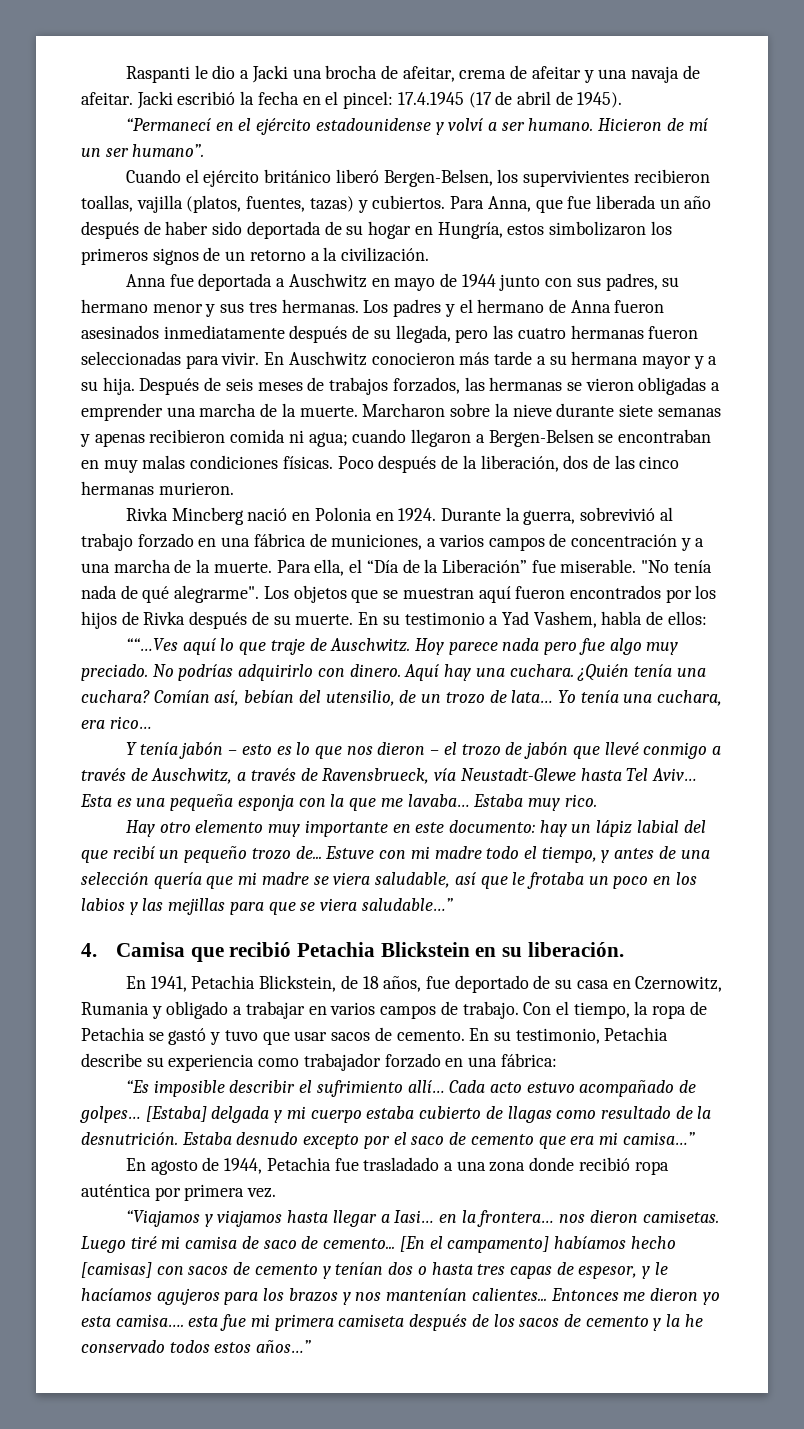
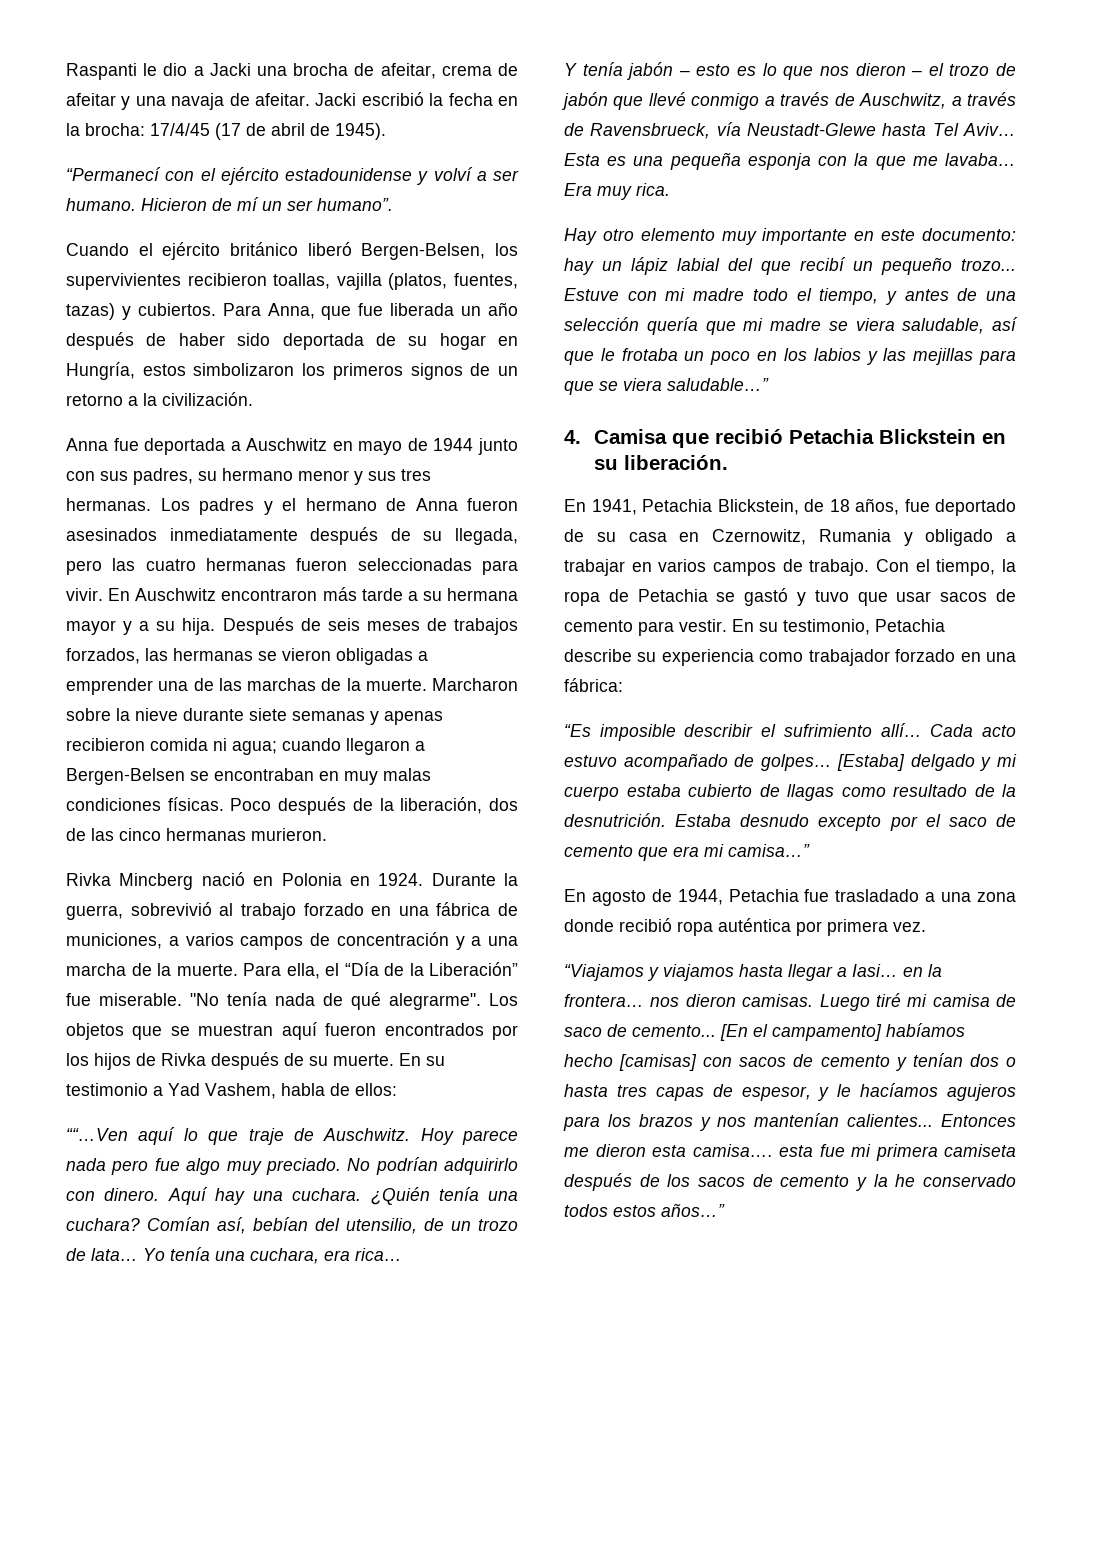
- Jacki escribió la fecha en el pincel: 17.4.1945 (17 de abril de 1945).
+ Jacki escribió la fecha en la brocha: 17/4/45 (17 de abril de 1945).
- “Permanecí en el ejército estadounidense y volví a ser humano.
+ “Permanecí con el ejército estadounidense y volví a ser humano.
- En Auschwitz conocieron más tarde a su hermana mayor y a su hija.
+ En Auschwitz encontraron más tarde a su hermana mayor y a su hija.
- Después de seis meses de trabajos forzados, las hermanas se vieron obligadas a emprender una marcha de la muerte.
+ Después de seis meses de trabajos forzados, las hermanas se vieron obligadas a emprender una de las marchas de la muerte.
- ““…Ves aquí lo que traje de Auschwitz.
+ ““…Ven aquí lo que traje de Auschwitz.
- No podrías adquirirlo con dinero.
+ No podrían adquirirlo con dinero.
- Yo tenía una cuchara, era rico…
+ Yo tenía una cuchara, era rica…
- Estaba muy rico.
+ Era muy rica.
- Hay otro elemento muy importante en este documento: hay un lápiz labial del que recibí un pequeño trozo de...
+ Hay otro elemento muy importante en este documento: hay un lápiz labial del que recibí un pequeño trozo...
- Con el tiempo, la ropa de Petachia se gastó y tuvo que usar sacos de cemento.
+ Con el tiempo, la ropa de Petachia se gastó y tuvo que usar sacos de cemento para vestir.
- [Estaba] delgada y mi cuerpo estaba cubierto de llagas como resultado de la desnutrición.
+ [Estaba] delgado y mi cuerpo estaba cubierto de llagas como resultado de la desnutrición.
- “Viajamos y viajamos hasta llegar a Iasi… en la frontera… nos dieron camisetas.
+ “Viajamos y viajamos hasta llegar a Iasi… en la frontera… nos dieron camisas.
- Entonces me dieron yo esta camisa…. esta fue mi primera camiseta después de los sacos de cemento y la he conservado todos estos años…”
+ Entonces me dieron esta camisa…. esta fue mi primera camiseta después de los sacos de cemento y la he conservado todos estos años…”

